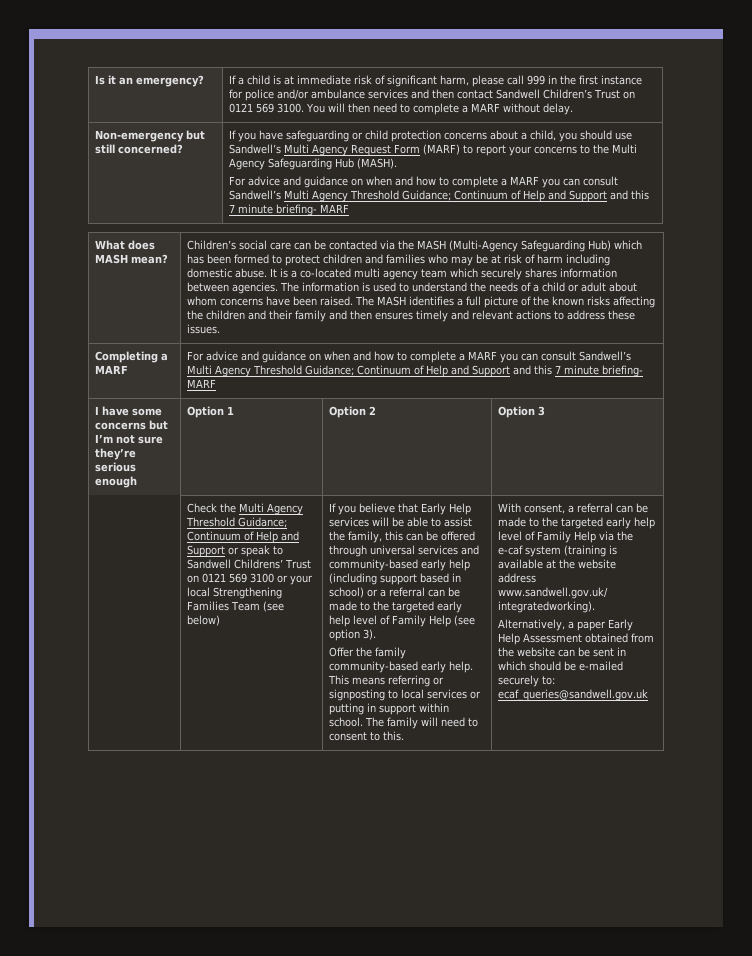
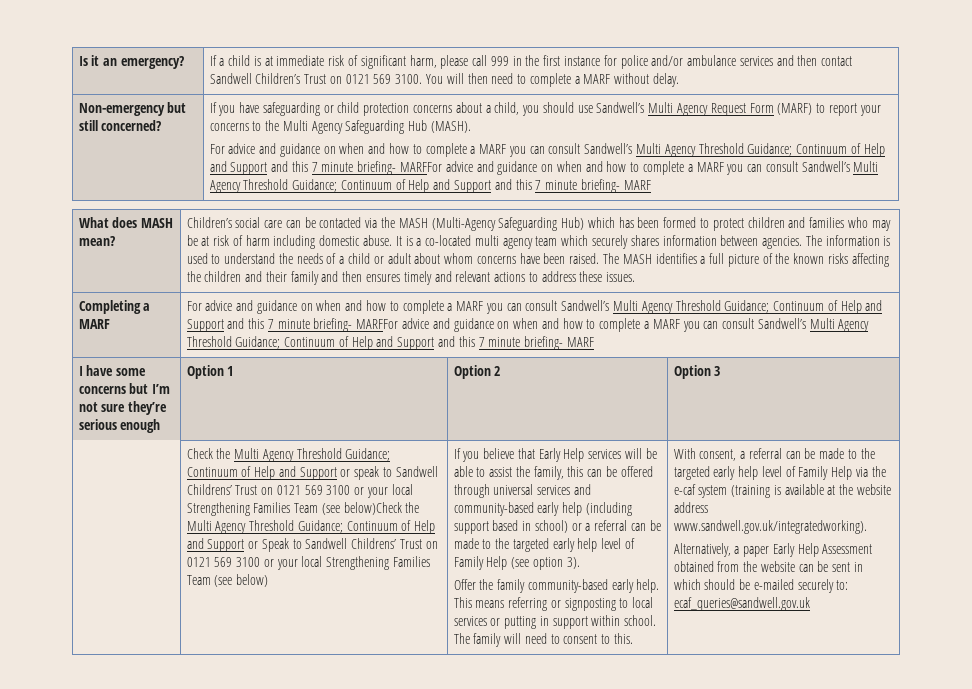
  If you have safeguarding or child protection concerns about a child, you should use Sandwell’s Multi Agency Request Form (MARF) to report your concerns to the Multi Agency Safeguarding Hub (MASH).
- For advice and guidance on when and how to complete a MARF you can consult Sandwell’s Multi Agency Threshold Guidance; Continuum of Help and Support and this 7 minute briefing- MARF
+ For advice and guidance on when and how to complete a MARF you can consult Sandwell’s Multi Agency Threshold Guidance; Continuum of Help and Support and this 7 minute briefing- MARFFor advice and guidance on when and how to complete a MARF you can consult Sandwell’s Multi Agency Threshold Guidance; Continuum of Help and Support and this 7 minute briefing- MARF
- Completing a MARF | For advice and guidance on when and how to complete a MARF you can consult Sandwell’s Multi Agency Threshold Guidance; Continuum of Help and Support and this 7 minute briefing- MARF
+ Completing a MARF | For advice and guidance on when and how to complete a MARF you can consult Sandwell’s Multi Agency Threshold Guidance; Continuum of Help and Support and this 7 minute briefing- MARFFor advice and guidance on when and how to complete a MARF you can consult Sandwell’s Multi Agency Threshold Guidance; Continuum of Help and Support and this 7 minute briefing- MARF
- Check the Multi Agency Threshold Guidance; Continuum of Help and Support or speak to Sandwell Childrens’ Trust on 0121 569 3100 or your local Strengthening Families Team (see below)
+ Check the Multi Agency Threshold Guidance; Continuum of Help and Support or speak to Sandwell Childrens’ Trust on 0121 569 3100 or your local Strengthening Families Team (see below)Check the Multi Agency Threshold Guidance; Continuum of Help and Support or Speak to Sandwell Childrens’ Trust on 0121 569 3100 or your local Strengthening Families Team (see below)

